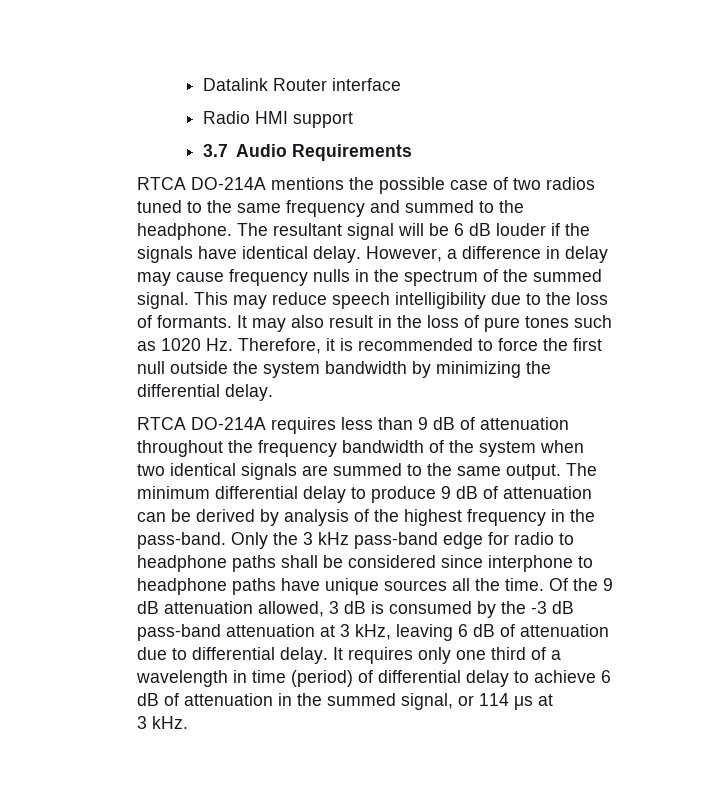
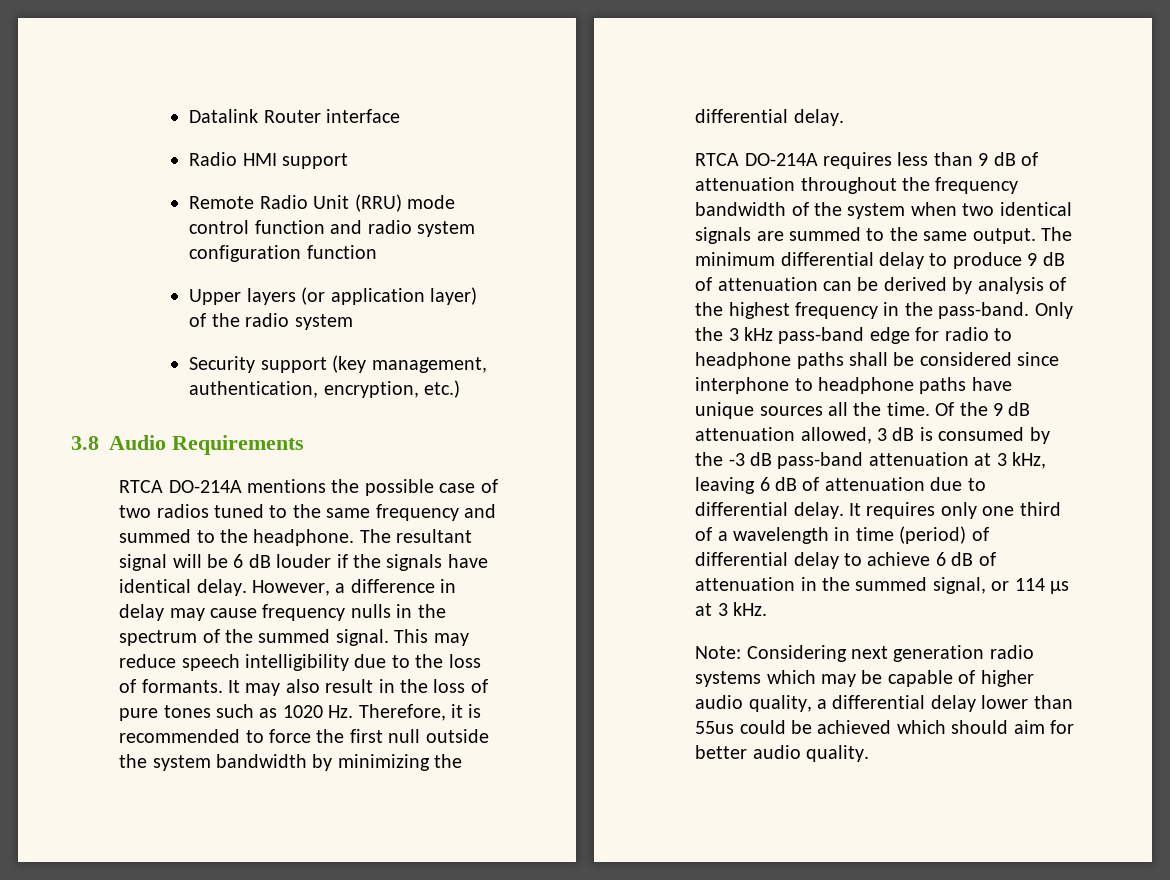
- 3.7 Audio Requirements
+ Remote Radio Unit (RRU) mode control function and radio system configuration function
+ Upper layers (or application layer) of the radio system
+ Security support (key management, authentication, encryption, etc.)
+ 3.8 Audio Requirements
- It requires only one third of a wavelength in time (period) of differential delay to achieve 6 dB of attenuation in the summed signal, or 114 μs at
- 3 kHz.
+ It requires only one third of a wavelength in time (period) of differential delay to achieve 6 dB of attenuation in the summed signal, or 114 μs at 3 kHz.
+ Note: Considering next generation radio systems which may be capable of higher audio quality, a differential delay lower than 55us could be achieved which should aim for better audio quality.

